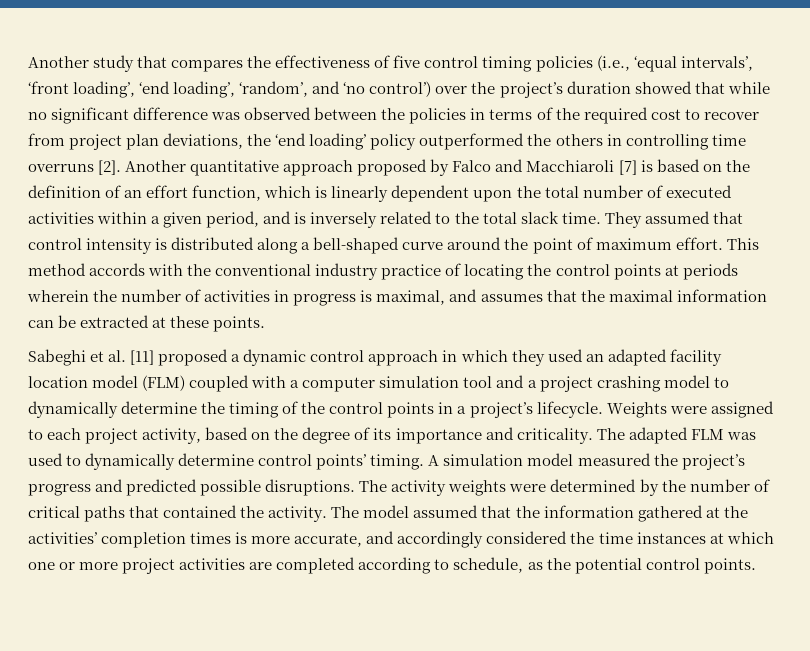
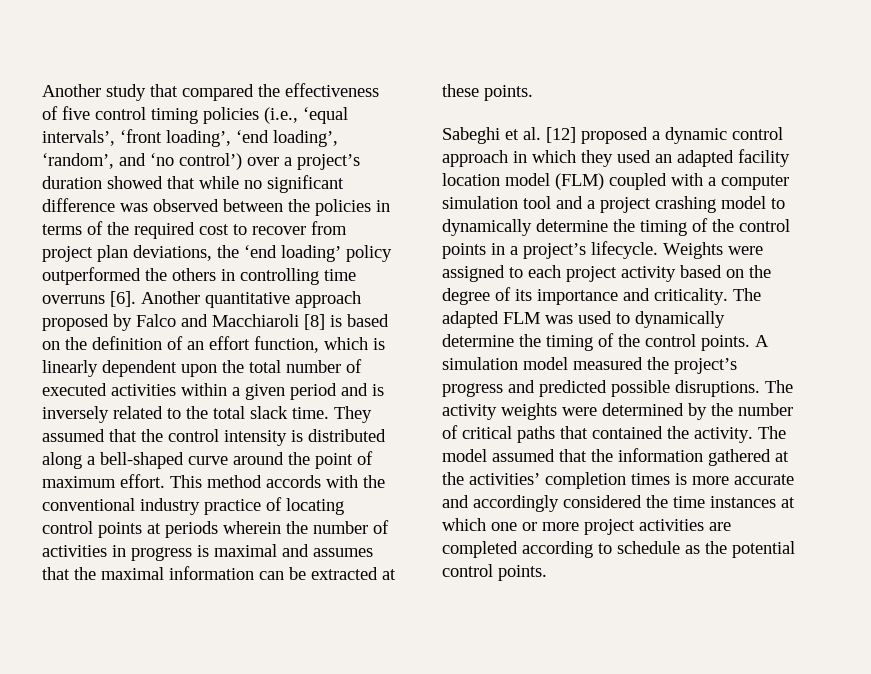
- Another study that compares the effectiveness of five control timing policies (i.e., ‘equal intervals’, ‘front loading’, ‘end loading’, ‘random’, and ‘no control’) over the project’s duration showed that while no significant difference was observed between the policies in terms of the required cost to recover from project plan deviations, the ‘end loading’ policy outperformed the others in controlling time overruns [2].
+ Another study that compared the effectiveness of five control timing policies (i.e., ‘equal intervals’, ‘front loading’, ‘end loading’, ‘random’, and ‘no control’) over a project’s duration showed that while no significant difference was observed between the policies in terms of the required cost to recover from project plan deviations, the ‘end loading’ policy outperformed the others in controlling time overruns [6].
- Another quantitative approach proposed by Falco and Macchiaroli [7] is based on the definition of an effort function, which is linearly dependent upon the total number of executed activities within a given period, and is inversely related to the total slack time.
+ Another quantitative approach proposed by Falco and Macchiaroli [8] is based on the definition of an effort function, which is linearly dependent upon the total number of executed activities within a given period and is inversely related to the total slack time.
- They assumed that control intensity is distributed along a bell-shaped curve around the point of maximum effort.
+ They assumed that the control intensity is distributed along a bell-shaped curve around the point of maximum effort.
- This method accords with the conventional industry practice of locating the control points at periods wherein the number of activities in progress is maximal, and assumes that the maximal information can be extracted at these points.
+ This method accords with the conventional industry practice of locating control points at periods wherein the number of activities in progress is maximal and assumes that the maximal information can be extracted at these points.
- Sabeghi et al. [11] proposed a dynamic control approach in which they used an adapted facility location model (FLM) coupled with a computer simulation tool and a project crashing model to dynamically determine the timing of the control points in a project’s lifecycle.
+ Sabeghi et al. [12] proposed a dynamic control approach in which they used an adapted facility location model (FLM) coupled with a computer simulation tool and a project crashing model to dynamically determine the timing of the control points in a project’s lifecycle.
- Weights were assigned to each project activity, based on the degree of its importance and criticality.
+ Weights were assigned to each project activity based on the degree of its importance and criticality.
- The adapted FLM was used to dynamically determine control points’ timing.
+ The adapted FLM was used to dynamically determine the timing of the control points.
- The model assumed that the information gathered at the activities’ completion times is more accurate, and accordingly considered the time instances at which one or more project activities are completed according to schedule, as the potential control points.
+ The model assumed that the information gathered at the activities’ completion times is more accurate and accordingly considered the time instances at which one or more project activities are completed according to schedule as the potential control points.

